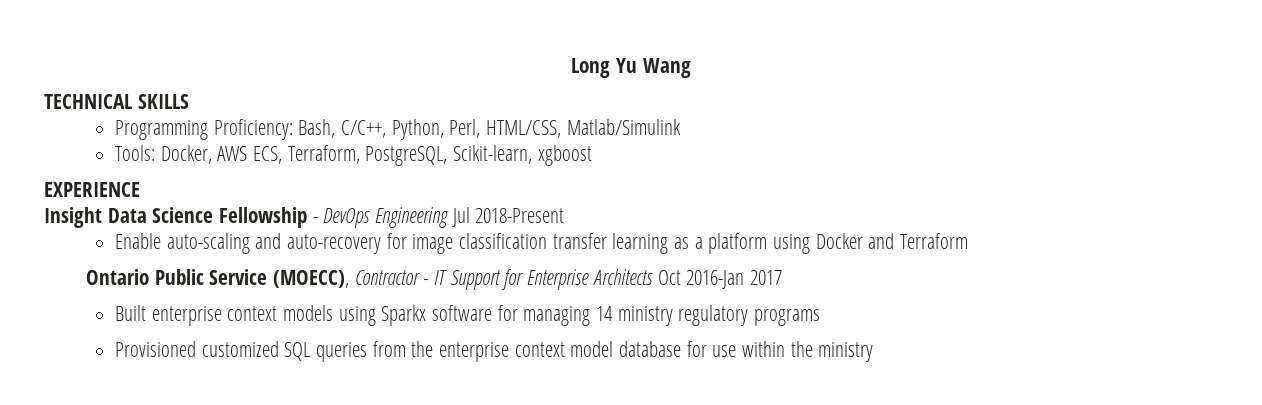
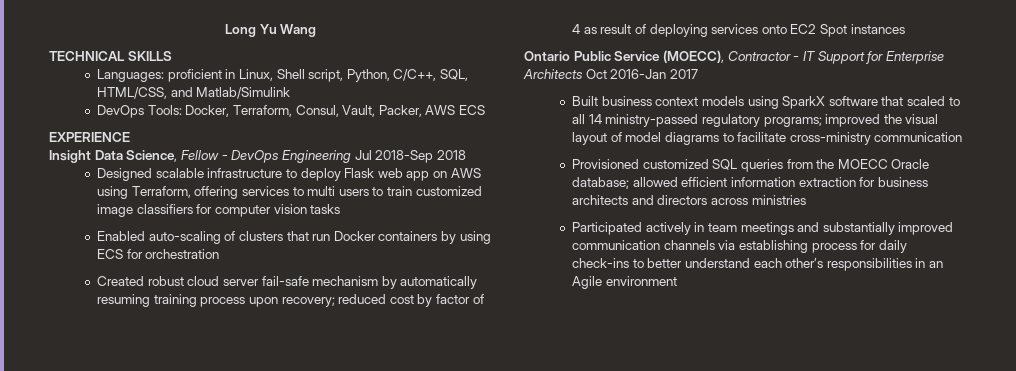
- Programming Proficiency: Bash, C/C++, Python, Perl, HTML/CSS, Matlab/Simulink
+ Languages: proficient in Linux, Shell script, Python, C/C++, SQL, HTML/CSS, and Matlab/Simulink
- Tools: Docker, AWS ECS, Terraform, PostgreSQL, Scikit-learn, xgboost
+ DevOps Tools: Docker, Terraform, Consul, Vault, Packer, AWS ECS
- Insight Data Science Fellowship - DevOps Engineering Jul 2018-Present
- Enable auto-scaling and auto-recovery for image classification transfer learning as a platform using Docker and Terraform
+ Insight Data Science, Fellow - DevOps Engineering Jul 2018-Sep 2018
+ Designed scalable infrastructure to deploy Flask web app on AWS using Terraform, offering services to multi users to train customized image classifiers for computer vision tasks
+ Enabled auto-scaling of clusters that run Docker containers by using ECS for orchestration
+ Created robust cloud server fail-safe mechanism by automatically resuming training process upon recovery; reduced cost by factor of 4 as result of deploying services onto EC2 Spot instances
- Built enterprise context models using Sparkx software for managing 14 ministry regulatory programs
+ Built business context models using SparkX software that scaled to all 14 ministry-passed regulatory programs; improved the visual layout of model diagrams to facilitate cross-ministry communication
- Provisioned customized SQL queries from the enterprise context model database for use within the ministry
+ Provisioned customized SQL queries from the MOECC Oracle database; allowed efficient information extraction for business architects and directors across ministries
+ Participated actively in team meetings and substantially improved communication channels via establishing process for daily check-ins to better understand each other’s responsibilities in an Agile environment

